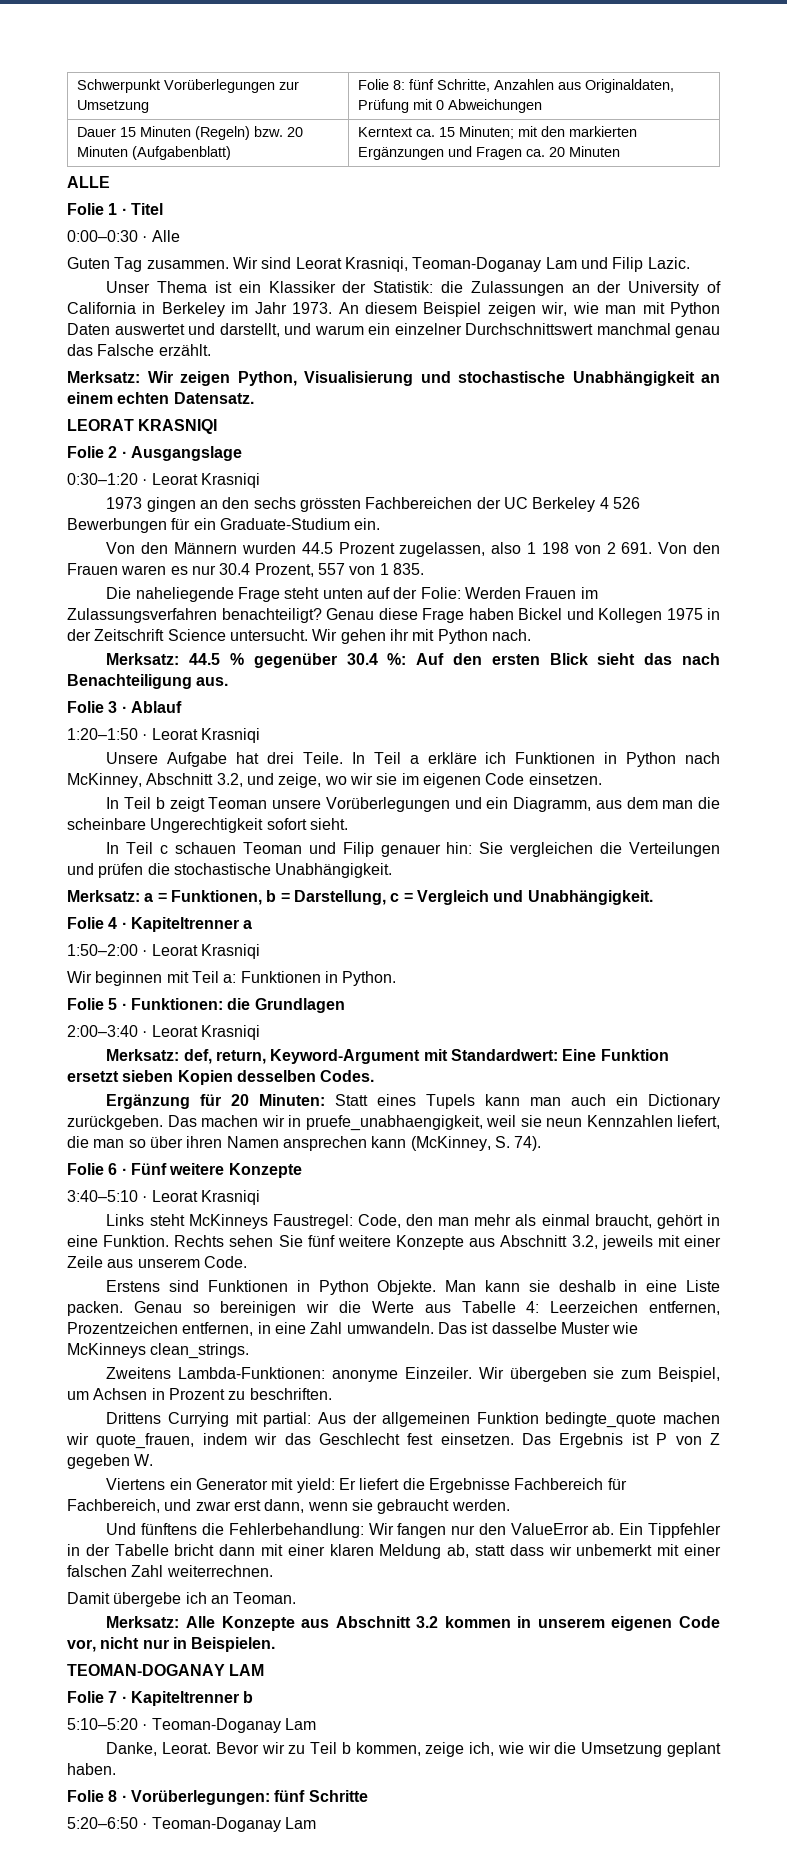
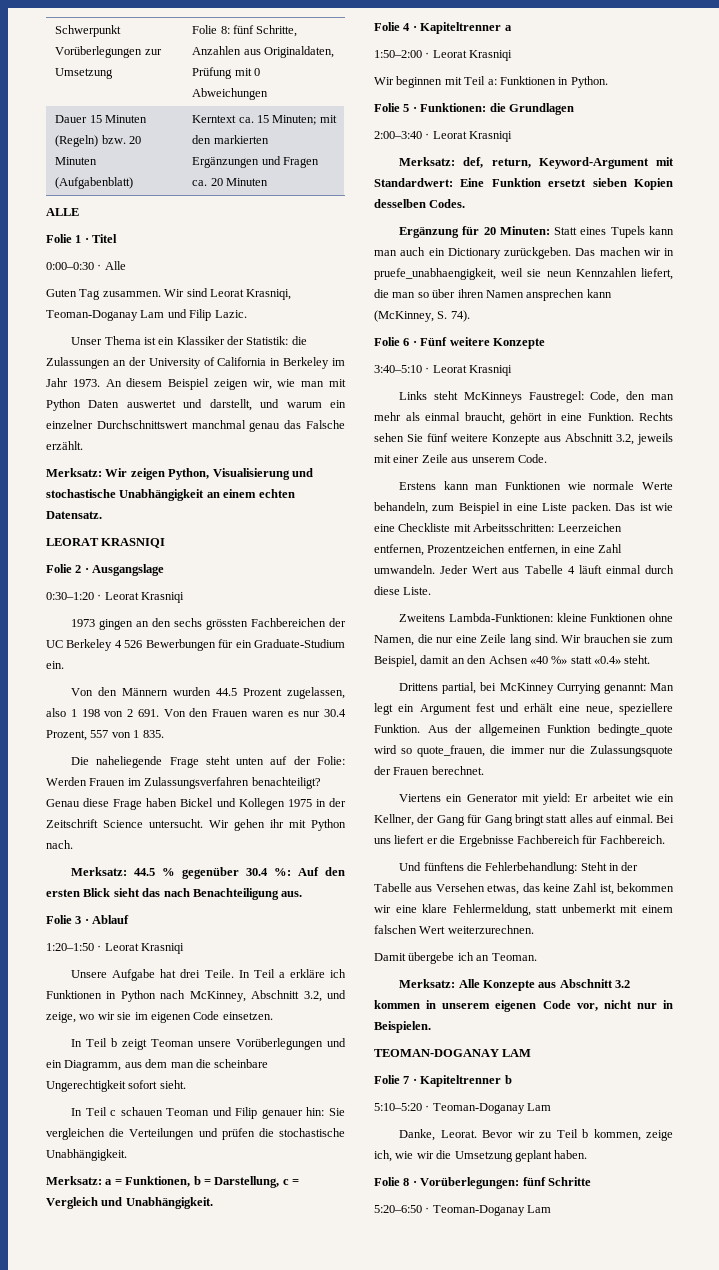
- Erstens sind Funktionen in Python Objekte. Man kann sie deshalb in eine Liste packen. Genau so bereinigen wir die Werte aus Tabelle 4: Leerzeichen entfernen, Prozentzeichen entfernen, in eine Zahl umwandeln.
+ Erstens kann man Funktionen wie normale Werte behandeln, zum Beispiel in eine Liste packen. Das ist wie eine Checkliste mit Arbeitsschritten: Leerzeichen entfernen, Prozentzeichen entfernen, in eine Zahl umwandeln.
- Das ist dasselbe Muster wie McKinneys clean_strings.
- Zweitens Lambda-Funktionen: anonyme Einzeiler. Wir übergeben sie zum Beispiel, um Achsen in Prozent zu beschriften.
- Drittens Currying mit partial: Aus der allgemeinen Funktion bedingte_quote machen wir quote_frauen, indem wir das Geschlecht fest einsetzen. Das Ergebnis ist P von Z gegeben W.
+ Jeder Wert aus Tabelle 4 läuft einmal durch diese Liste.
+ Zweitens Lambda-Funktionen: kleine Funktionen ohne Namen, die nur eine Zeile lang sind. Wir brauchen sie zum Beispiel, damit an den Achsen «40 %» statt «0.4» steht.
+ Drittens partial, bei McKinney Currying genannt: Man legt ein Argument fest und erhält eine neue, speziellere Funktion. Aus der allgemeinen Funktion bedingte_quote wird so quote_frauen, die immer nur die Zulassungsquote der Frauen berechnet.
- Viertens ein Generator mit yield: Er liefert die Ergebnisse Fachbereich für Fachbereich, und zwar erst dann, wenn sie gebraucht werden.
- Und fünftens die Fehlerbehandlung: Wir fangen nur den ValueError ab. Ein Tippfehler in der Tabelle bricht dann mit einer klaren Meldung ab, statt dass wir unbemerkt mit einer falschen Zahl weiterrechnen.
+ Viertens ein Generator mit yield: Er arbeitet wie ein Kellner, der Gang für Gang bringt statt alles auf einmal. Bei uns liefert er die Ergebnisse Fachbereich für Fachbereich.
+ Und fünftens die Fehlerbehandlung: Steht in der Tabelle aus Versehen etwas, das keine Zahl ist, bekommen wir eine klare Fehlermeldung, statt unbemerkt mit einem falschen Wert weiterzurechnen.

